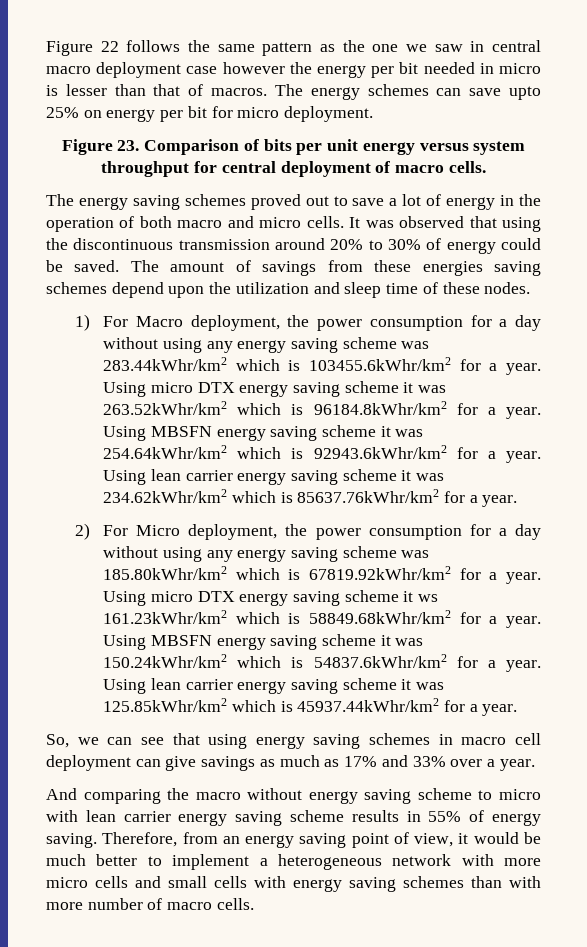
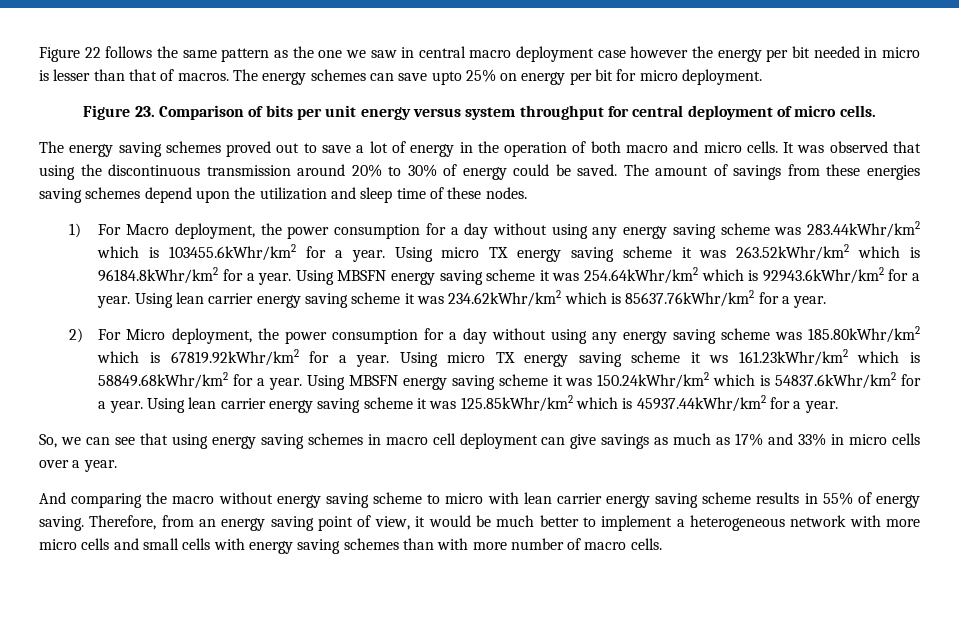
- Figure 23. Comparison of bits per unit energy versus system throughput for central deployment of macro cells.
+ Figure 23. Comparison of bits per unit energy versus system throughput for central deployment of micro cells.
- Using micro DTX energy saving scheme it was 263.52kWhr/km2 which is 96184.8kWhr/km2 for a year.
+ Using micro TX energy saving scheme it was 263.52kWhr/km2 which is 96184.8kWhr/km2 for a year.
- Using micro DTX energy saving scheme it ws 161.23kWhr/km2 which is 58849.68kWhr/km2 for a year.
+ Using micro TX energy saving scheme it ws 161.23kWhr/km2 which is 58849.68kWhr/km2 for a year.
- So, we can see that using energy saving schemes in macro cell deployment can give savings as much as 17% and 33% over a year.
+ So, we can see that using energy saving schemes in macro cell deployment can give savings as much as 17% and 33% in micro cells over a year.

